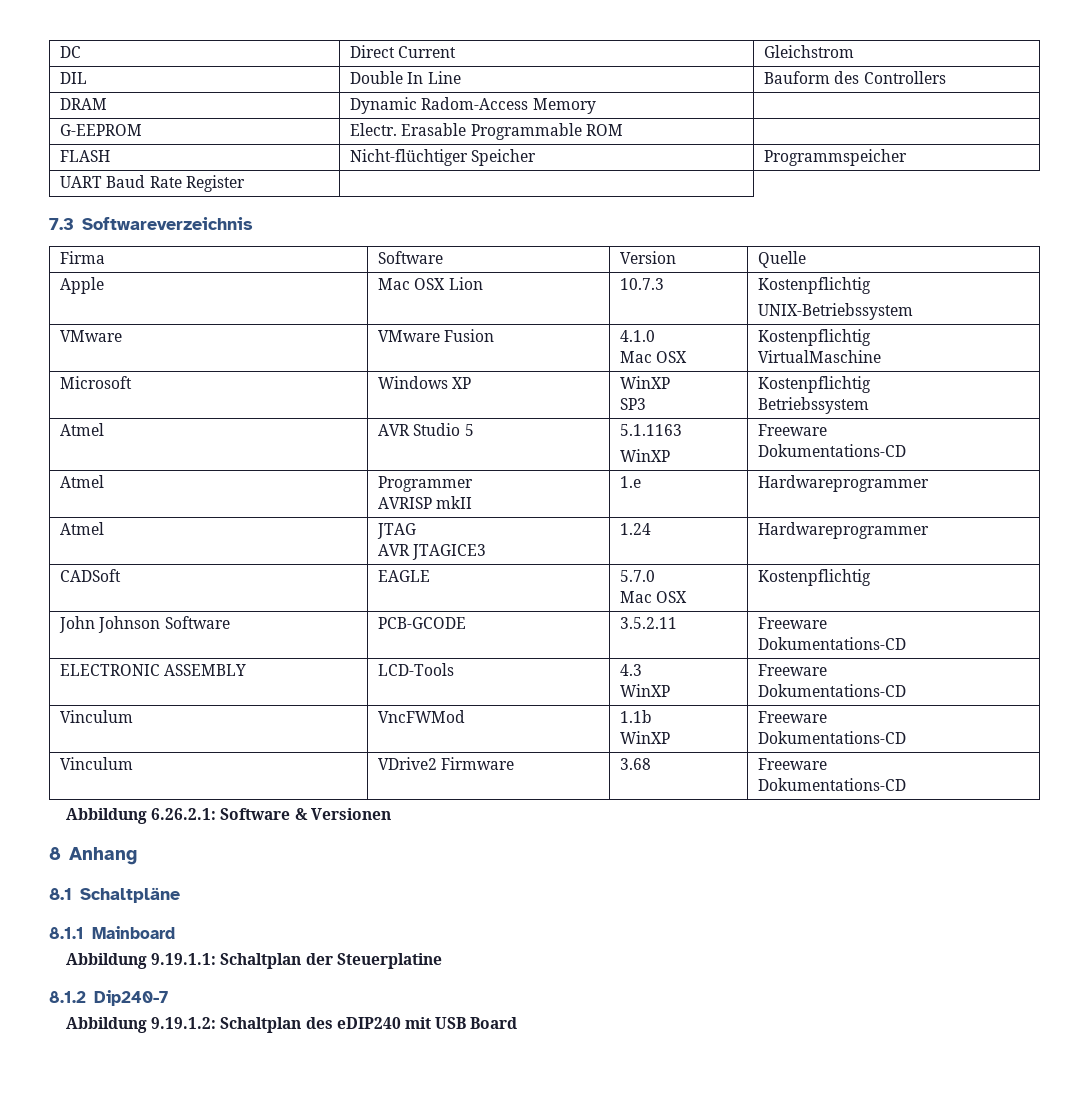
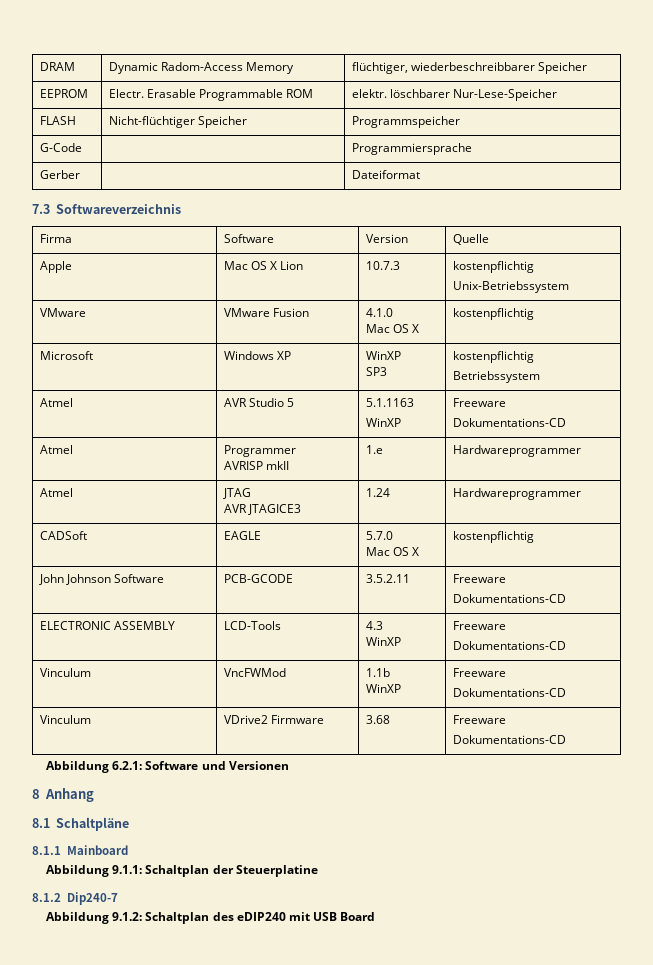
- DC | Direct Current | Gleichstrom
- DIL | Double In Line | Bauform des Controllers
- DRAM | Dynamic Radom-Access Memory |
- G-EEPROM | Electr. Erasable Programmable ROM |
+ DRAM | Dynamic Radom-Access Memory | flüchtiger, wiederbeschreibbarer Speicher
+ EEPROM | Electr. Erasable Programmable ROM | elektr. löschbarer Nur-Lese-Speicher
- UART Baud Rate Register |
+ G-Code | | Programmiersprache
+ Gerber | | Dateiformat
- Apple | Mac OSX Lion | 10.7.3 | Kostenpflichtig
- UNIX-Betriebssystem
+ Apple | Mac OS X Lion | 10.7.3 | kostenpflichtig
+ Unix-Betriebssystem
  VMware | VMware Fusion | 4.1.0
- Mac OSX | Kostenpflichtig
- VirtualMaschine
+ Mac OS X | kostenpflichtig
  Microsoft | Windows XP | WinXP
- SP3 | Kostenpflichtig
+ SP3 | kostenpflichtig
  CADSoft | EAGLE | 5.7.0
- Mac OSX | Kostenpflichtig
+ Mac OS X | kostenpflichtig
- Abbildung 6.26.2.1: Software & Versionen
+ Abbildung 6.2.1: Software und Versionen
- Abbildung 9.19.1.1: Schaltplan der Steuerplatine
+ Abbildung 9.1.1: Schaltplan der Steuerplatine
- Abbildung 9.19.1.2: Schaltplan des eDIP240 mit USB Board
+ Abbildung 9.1.2: Schaltplan des eDIP240 mit USB Board

